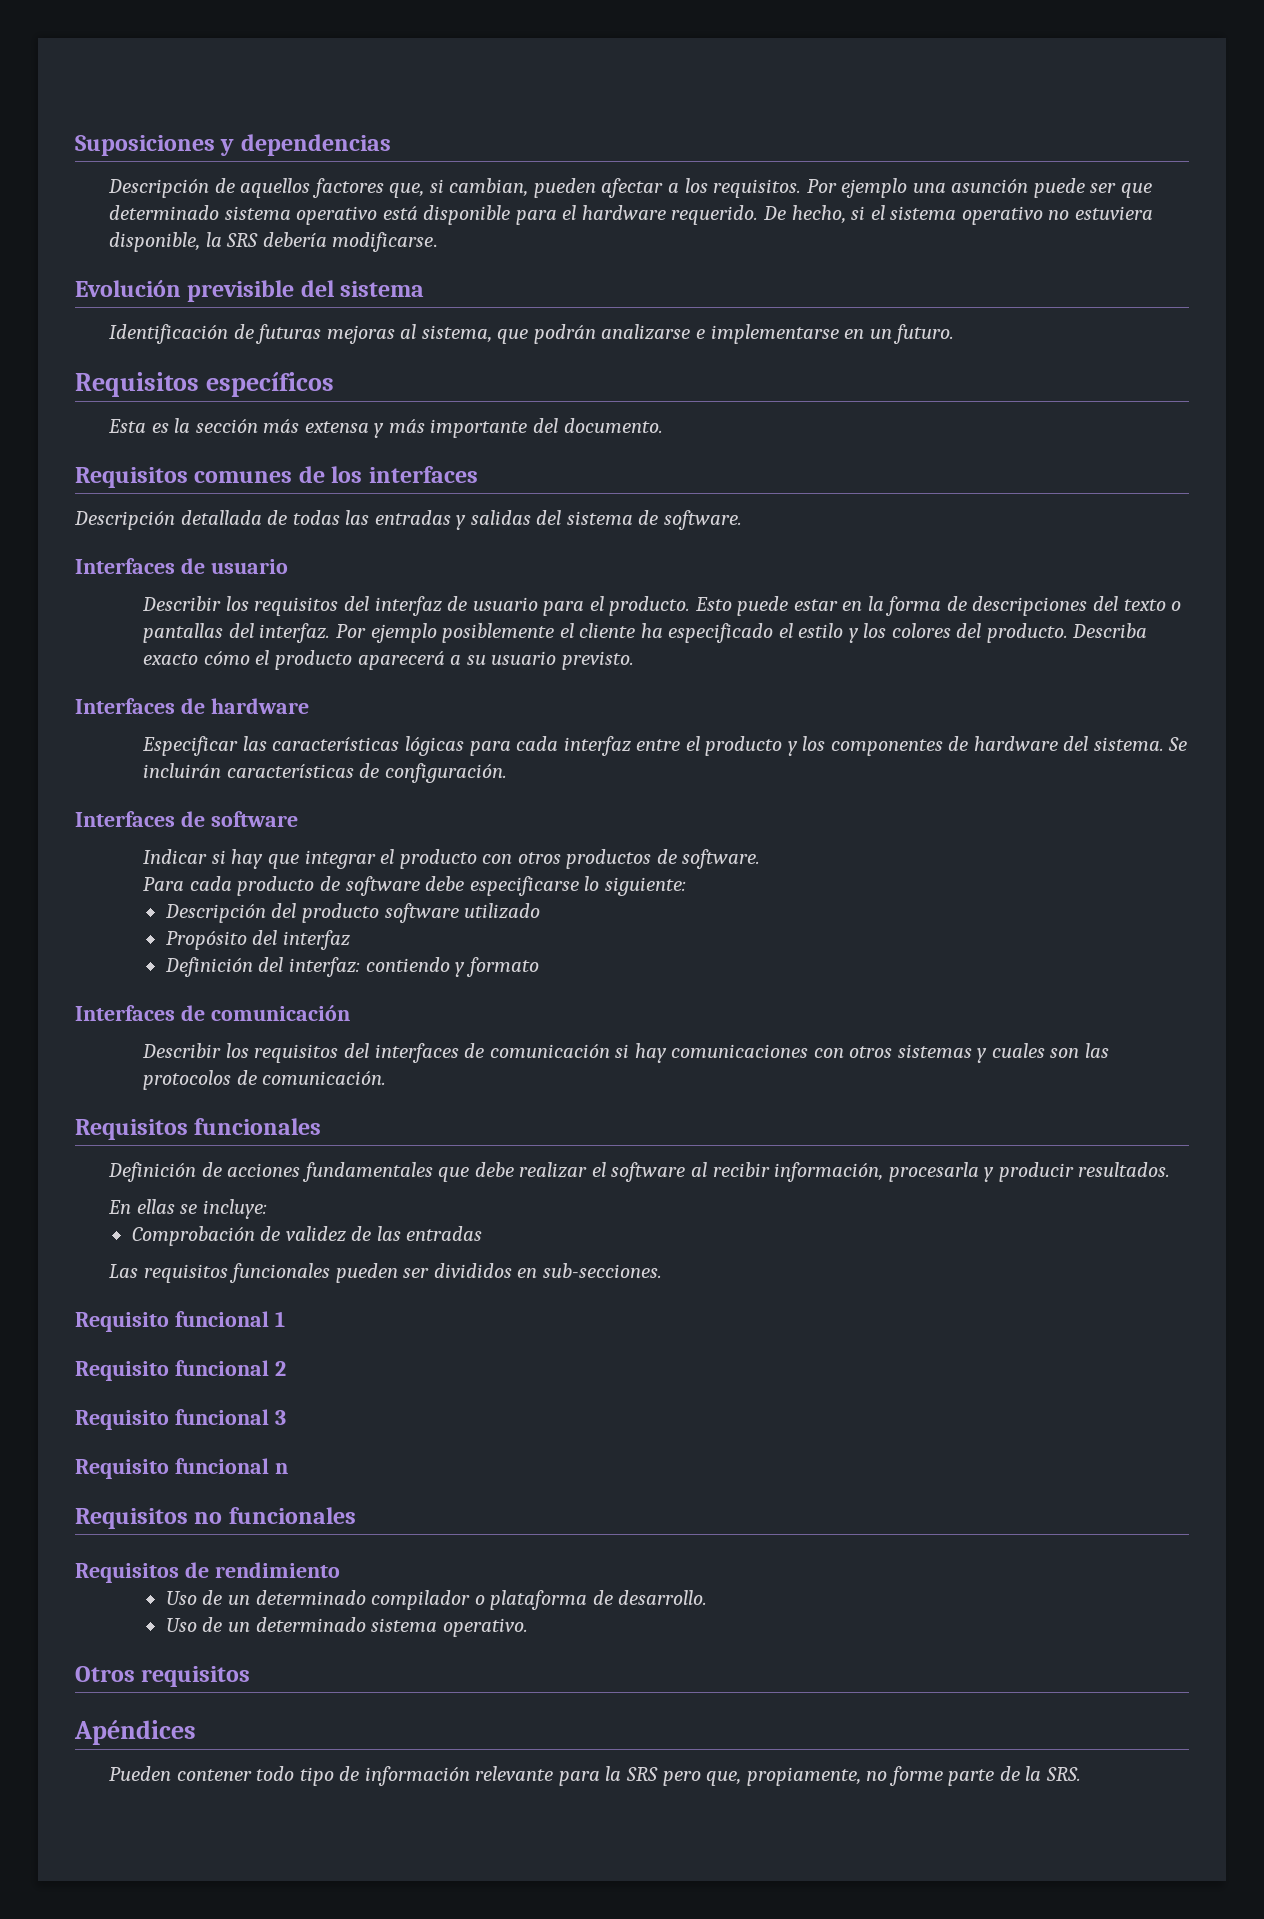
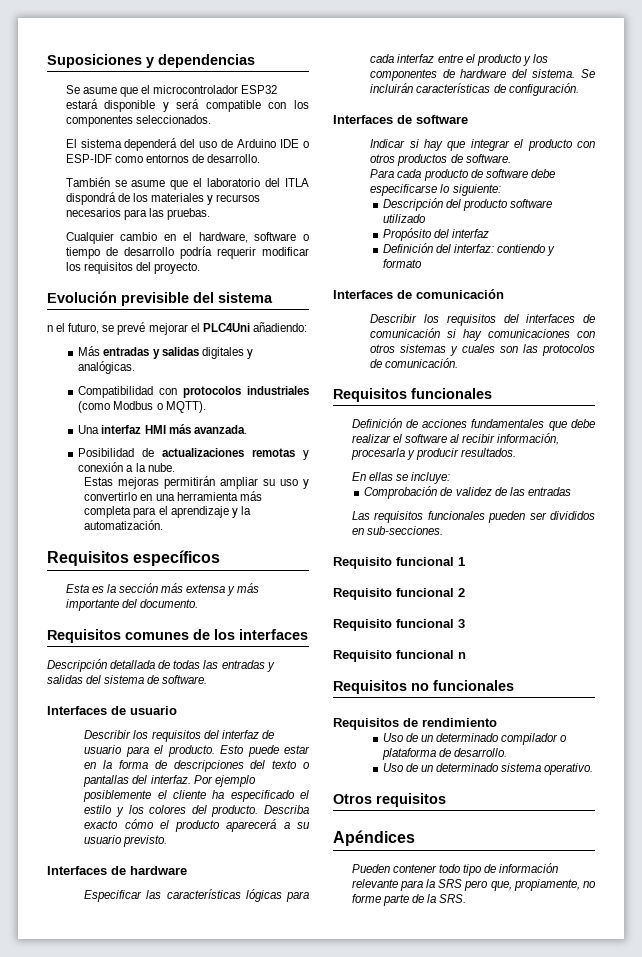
- Descripción de aquellos factores que, si cambian, pueden afectar a los requisitos. Por ejemplo una asunción puede ser que determinado sistema operativo está disponible para el hardware requerido. De hecho, si el sistema operativo no estuviera disponible, la SRS debería modificarse.
+ Se asume que el microcontrolador ESP32 estará disponible y será compatible con los componentes seleccionados.
+ El sistema dependerá del uso de Arduino IDE o ESP-IDF como entornos de desarrollo.
+ También se asume que el laboratorio del ITLA dispondrá de los materiales y recursos necesarios para las pruebas.
+ Cualquier cambio en el hardware, software o tiempo de desarrollo podría requerir modificar los requisitos del proyecto.
  Evolución previsible del sistema
- Identificación de futuras mejoras al sistema, que podrán analizarse e implementarse en un futuro.
+ n el futuro, se prevé mejorar el PLC4Uni añadiendo:
+ Más entradas y salidas digitales y analógicas.
+ Compatibilidad con protocolos industriales (como Modbus o MQTT).
+ Una interfaz HMI más avanzada.
+ Posibilidad de actualizaciones remotas y conexión a la nube.
+ Estas mejoras permitirán ampliar su uso y convertirlo en una herramienta más completa para el aprendizaje y la automatización.

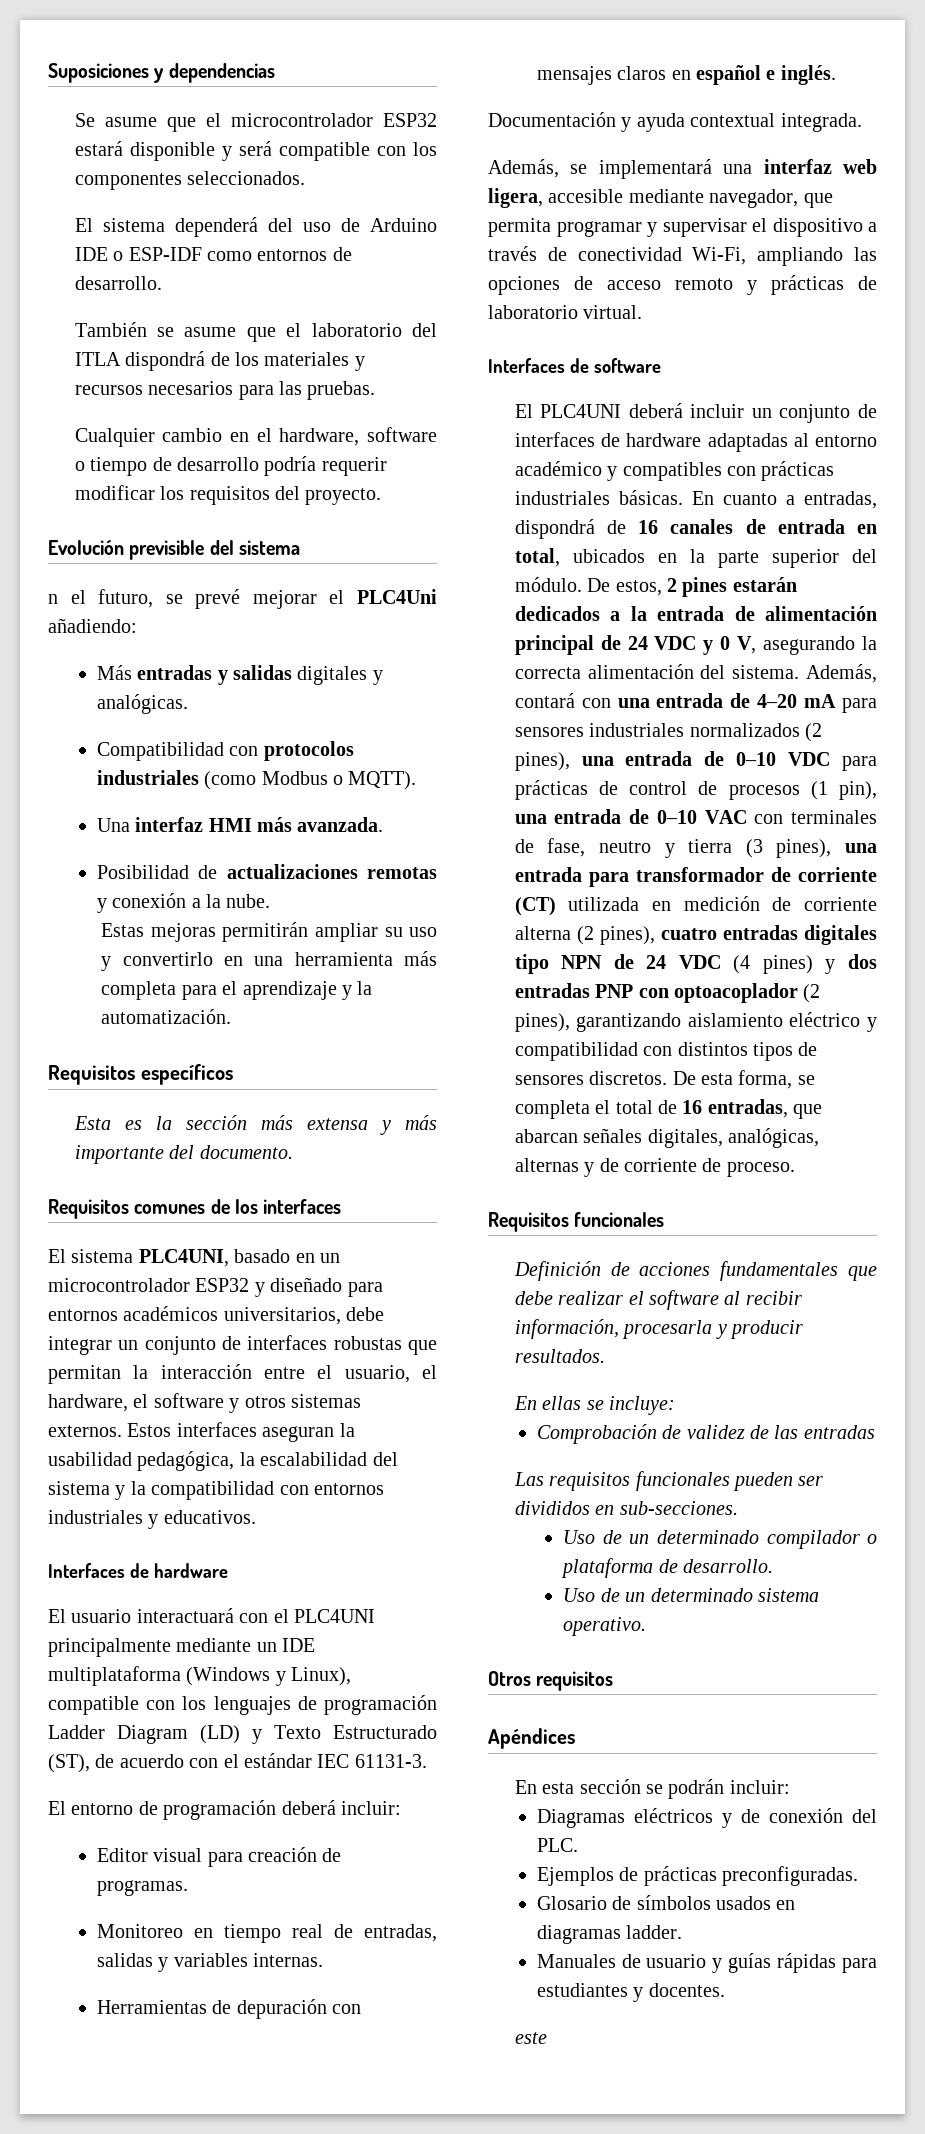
- Descripción detallada de todas las entradas y salidas del sistema de software.
- Interfaces de usuario
- Describir los requisitos del interfaz de usuario para el producto. Esto puede estar en la forma de descripciones del texto o pantallas del interfaz. Por ejemplo posiblemente el cliente ha especificado el estilo y los colores del producto. Describa exacto cómo el producto aparecerá a su usuario previsto.
+ El sistema PLC4UNI, basado en un microcontrolador ESP32 y diseñado para entornos académicos universitarios, debe integrar un conjunto de interfaces robustas que permitan la interacción entre el usuario, el hardware, el software y otros sistemas externos. Estos interfaces aseguran la usabilidad pedagógica, la escalabilidad del sistema y la compatibilidad con entornos industriales y educativos.
  Interfaces de hardware
- Especificar las características lógicas para cada interfaz entre el producto y los componentes de hardware del sistema. Se incluirán características de configuración.
+ El usuario interactuará con el PLC4UNI principalmente mediante un IDE multiplataforma (Windows y Linux), compatible con los lenguajes de programación Ladder Diagram (LD) y Texto Estructurado (ST), de acuerdo con el estándar IEC 61131-3.
+ El entorno de programación deberá incluir:
+ Editor visual para creación de programas.
+ Monitoreo en tiempo real de entradas, salidas y variables internas.
+ Herramientas de depuración con mensajes claros en español e inglés.
+ Documentación y ayuda contextual integrada.
+ Además, se implementará una interfaz web ligera, accesible mediante navegador, que permita programar y supervisar el dispositivo a través de conectividad Wi-Fi, ampliando las opciones de acceso remoto y prácticas de laboratorio virtual.
  Interfaces de software
- Indicar si hay que integrar el producto con otros productos de software.
- Para cada producto de software debe especificarse lo siguiente:
- Descripción del producto software utilizado
- Propósito del interfaz
- Definición del interfaz: contiendo y formato
- Interfaces de comunicación
- Describir los requisitos del interfaces de comunicación si hay comunicaciones con otros sistemas y cuales son las protocolos de comunicación.
+ El PLC4UNI deberá incluir un conjunto de interfaces de hardware adaptadas al entorno académico y compatibles con prácticas industriales básicas. En cuanto a entradas, dispondrá de 16 canales de entrada en total, ubicados en la parte superior del módulo. De estos, 2 pines estarán dedicados a la entrada de alimentación principal de 24 VDC y 0 V, asegurando la correcta alimentación del sistema. Además, contará con una entrada de 4–20 mA para sensores industriales normalizados (2 pines), una entrada de 0–10 VDC para prácticas de control de procesos (1 pin), una entrada de 0–10 VAC con terminales de fase, neutro y tierra (3 pines), una entrada para transformador de corriente (CT) utilizada en medición de corriente alterna (2 pines), cuatro entradas digitales tipo NPN de 24 VDC (4 pines) y dos entradas PNP con optoacoplador (2 pines), garantizando aislamiento eléctrico y compatibilidad con distintos tipos de sensores discretos. De esta forma, se completa el total de 16 entradas, que abarcan señales digitales, analógicas, alternas y de corriente de proceso.
- Requisito funcional 1
- Requisito funcional 2
- Requisito funcional 3
- Requisito funcional n
- Requisitos no funcionales
- Requisitos de rendimiento
- Pueden contener todo tipo de información relevante para la SRS pero que, propiamente, no forme parte de la SRS.
+ En esta sección se podrán incluir:
+ Diagramas eléctricos y de conexión del PLC.
+ Ejemplos de prácticas preconfiguradas.
+ Glosario de símbolos usados en diagramas ladder.
+ Manuales de usuario y guías rápidas para estudiantes y docentes.
+ este

